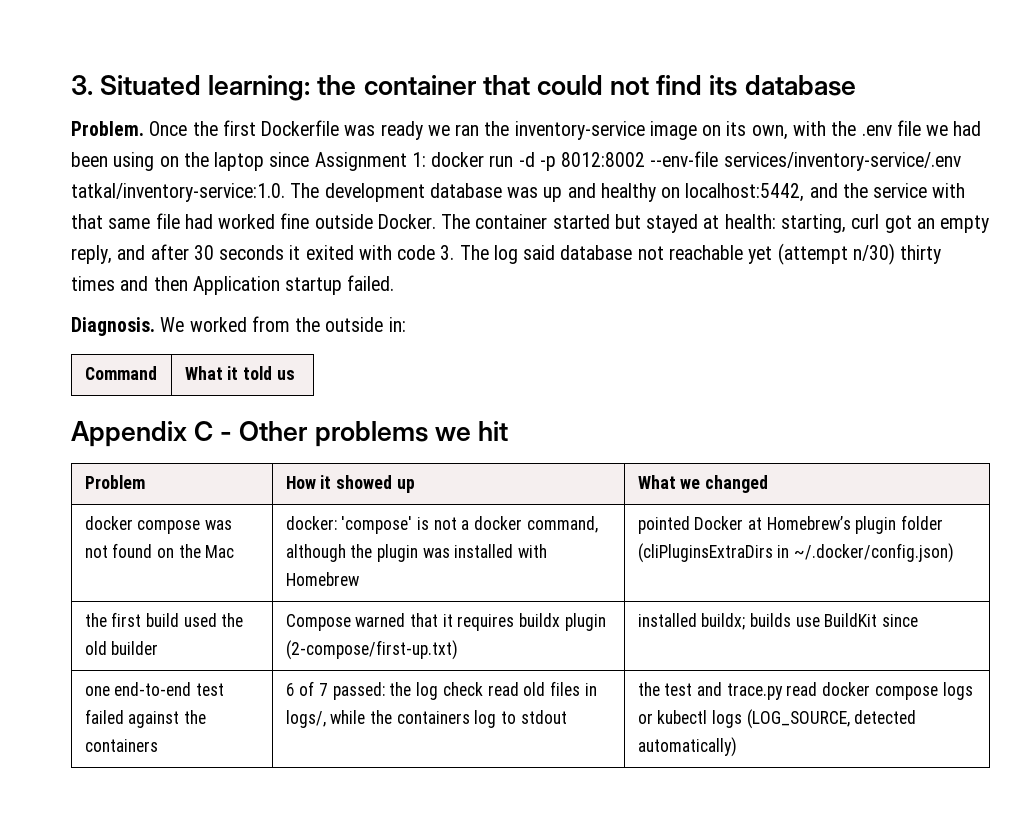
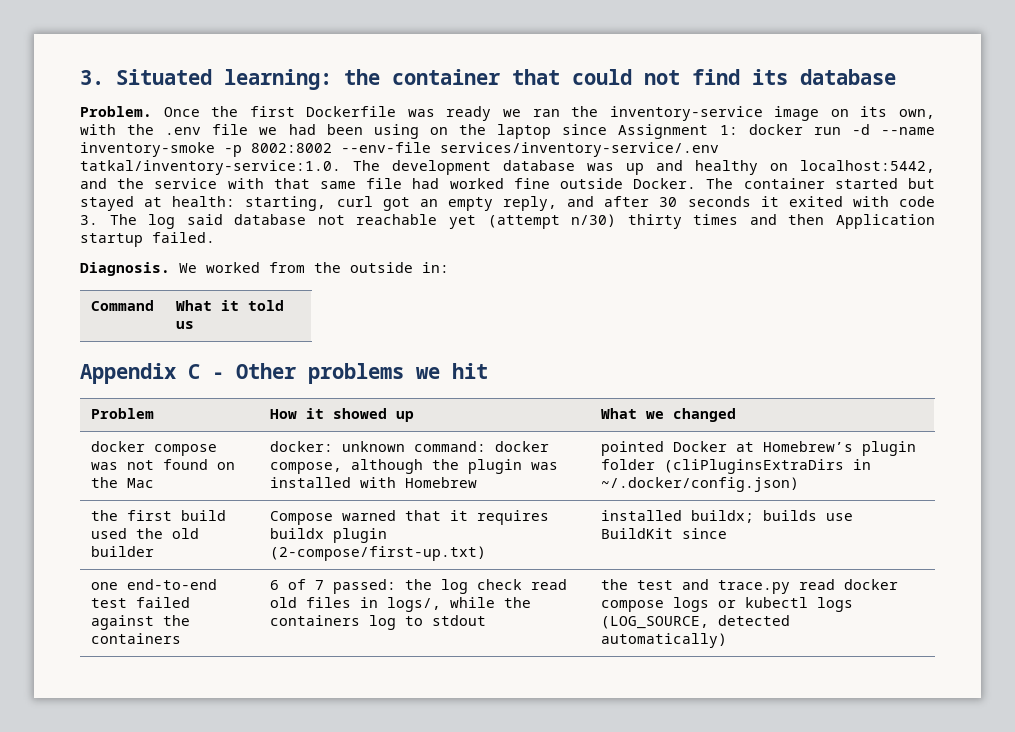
- Once the first Dockerfile was ready we ran the inventory-service image on its own, with the .env file we had been using on the laptop since Assignment 1: docker run -d -p 8012:8002 --env-file services/inventory-service/.env tatkal/inventory-service:1.0. The development database was up and healthy on localhost:5442, and the service with that same file had worked fine outside Docker.
+ Once the first Dockerfile was ready we ran the inventory-service image on its own, with the .env file we had been using on the laptop since Assignment 1: docker run -d --name inventory-smoke -p 8002:8002 --env-file services/inventory-service/.env tatkal/inventory-service:1.0. The development database was up and healthy on localhost:5442, and the service with that same file had worked fine outside Docker.
- docker compose was not found on the Mac | docker: 'compose' is not a docker command, although the plugin was installed with Homebrew | pointed Docker at Homebrew’s plugin folder (cliPluginsExtraDirs in ~/.docker/config.json)
+ docker compose was not found on the Mac | docker: unknown command: docker compose, although the plugin was installed with Homebrew | pointed Docker at Homebrew’s plugin folder (cliPluginsExtraDirs in ~/.docker/config.json)

